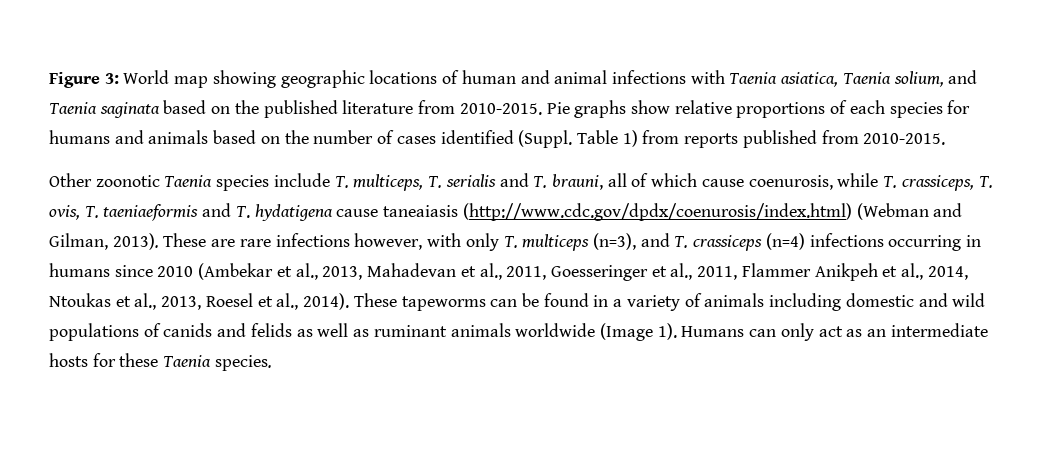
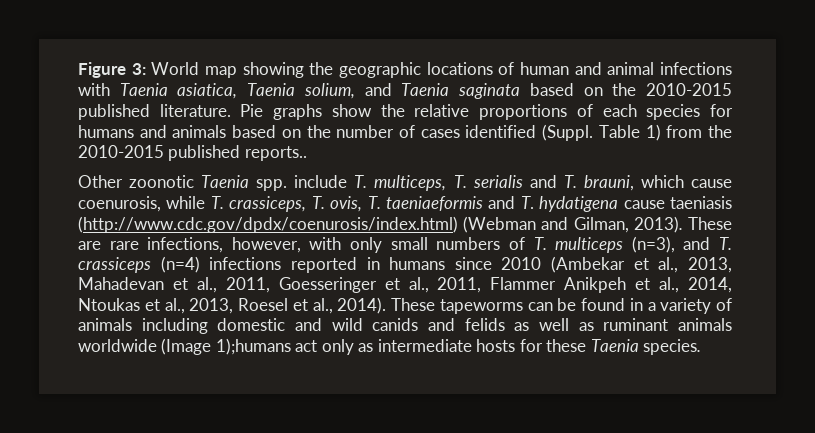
- Figure 3: World map showing geographic locations of human and animal infections with Taenia asiatica, Taenia solium, and Taenia saginata based on the published literature from 2010-2015.
+ Figure 3: World map showing the geographic locations of human and animal infections with Taenia asiatica, Taenia solium, and Taenia saginata based on the 2010-2015 published literature.
- Pie graphs show relative proportions of each species for humans and animals based on the number of cases identified (Suppl.
+ Pie graphs show the relative proportions of each species for humans and animals based on the number of cases identified (Suppl.
- Table 1) from reports published from 2010-2015.
+ Table 1) from the 2010-2015 published reports..
- Other zoonotic Taenia species include T. multiceps, T. serialis and T. brauni, all of which cause coenurosis, while T. crassiceps, T. ovis, T. taeniaeformis and T. hydatigena cause taneaiasis (http://www.cdc.gov/dpdx/coenurosis/index.html) (Webman and Gilman, 2013).
+ Other zoonotic Taenia spp. include T. multiceps, T. serialis and T. brauni, which cause coenurosis, while T. crassiceps, T. ovis, T. taeniaeformis and T. hydatigena cause taeniasis (http://www.cdc.gov/dpdx/coenurosis/index.html) (Webman and Gilman, 2013).
- These are rare infections however, with only T. multiceps (n=3), and T. crassiceps (n=4) infections occurring in humans since 2010 (Ambekar et al., 2013, Mahadevan et al., 2011, Goesseringer et al., 2011, Flammer Anikpeh et al., 2014, Ntoukas et al., 2013, Roesel et al., 2014).
+ These are rare infections, however, with only small numbers of T. multiceps (n=3), and T. crassiceps (n=4) infections reported in humans since 2010 (Ambekar et al., 2013, Mahadevan et al., 2011, Goesseringer et al., 2011, Flammer Anikpeh et al., 2014, Ntoukas et al., 2013, Roesel et al., 2014).
- These tapeworms can be found in a variety of animals including domestic and wild populations of canids and felids as well as ruminant animals worldwide (Image 1). Humans can only act as an intermediate hosts for these Taenia species.
+ These tapeworms can be found in a variety of animals including domestic and wild canids and felids as well as ruminant animals worldwide (Image 1);humans act only as intermediate hosts for these Taenia species.

